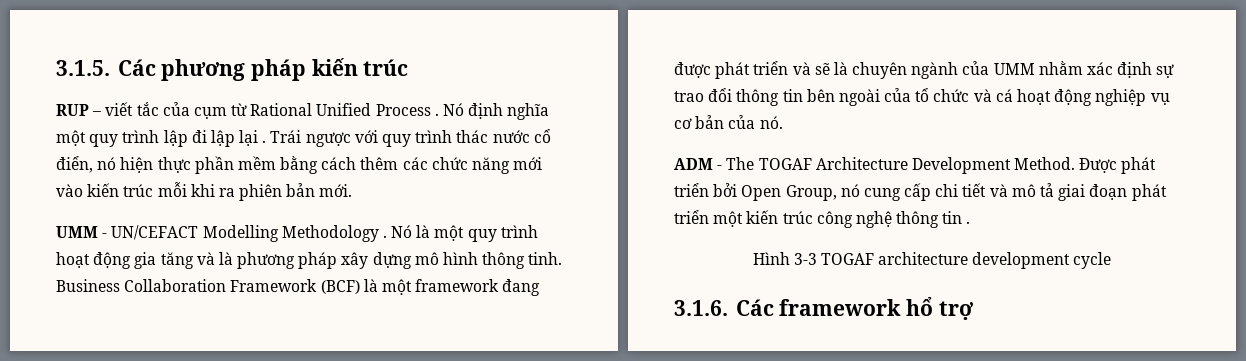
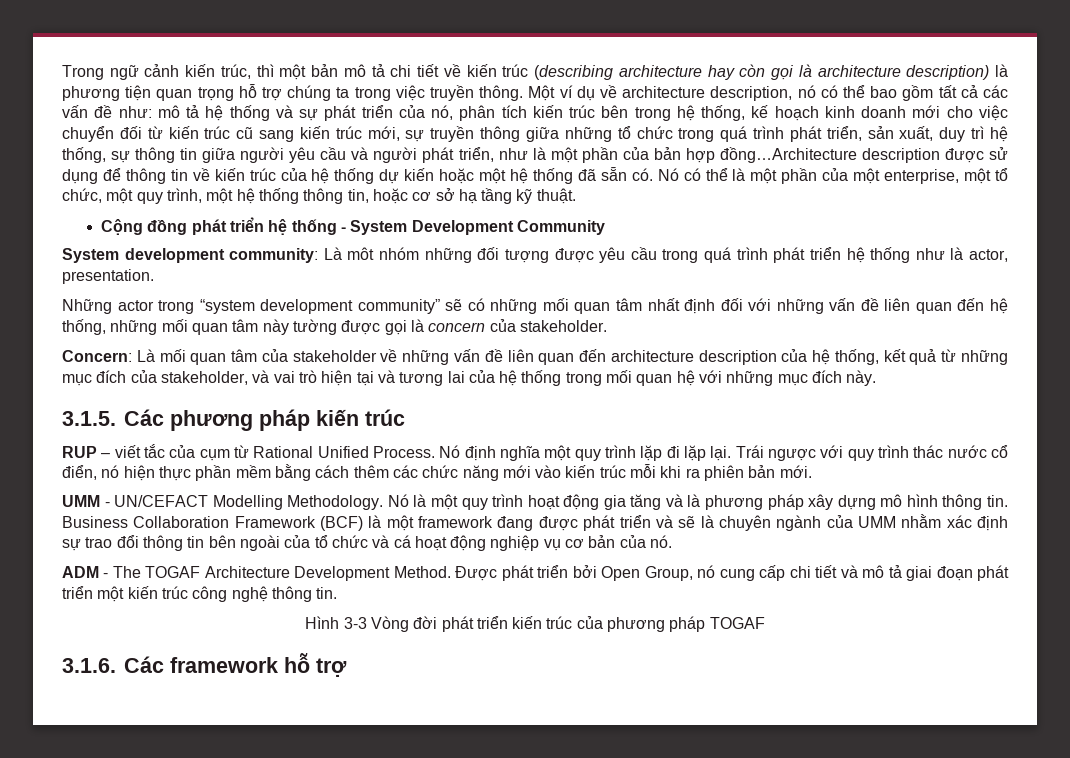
+ Trong ngữ cảnh kiến trúc, thì một bản mô tả chi tiết về kiến trúc (describing architecture hay còn gọi là architecture description) là phương tiện quan trọng hỗ trợ chúng ta trong việc truyền thông. Một ví dụ về architecture description, nó có thể bao gồm tất cả các vấn đề như: mô tả hệ thống và sự phát triển của nó, phân tích kiến trúc bên trong hệ thống, kế hoạch kinh doanh mới cho việc chuyển đối từ kiến trúc cũ sang kiến trúc mới, sự truyền thông giữa những tổ chức trong quá trình phát triển, sản xuất, duy trì hệ thống, sự thông tin giữa người yêu cầu và người phát triển, như là một phần của bản hợp đồng…Architecture description được sử dụng để thông tin về kiến trúc của hệ thống dự kiến hoặc một hệ thống đã sẵn có. Nó có thể là một phần của một enterprise, một tổ chức, một quy trình, một hệ thống thông tin, hoặc cơ sở hạ tầng kỹ thuật.
+ Cộng đồng phát triển hệ thống - System Development Community
+ System development community: Là môt nhóm những đối tượng được yêu cầu trong quá trình phát triển hệ thống như là actor, presentation.
+ Những actor trong “system development community” sẽ có những mối quan tâm nhất định đối với những vấn đề liên quan đến hệ thống, những mối quan tâm này tường được gọi là concern của stakeholder.
+ Concern: Là mối quan tâm của stakeholder về những vấn đề liên quan đến architecture description của hệ thống, kết quả từ những mục đích của stakeholder, và vai trò hiện tại và tương lai của hệ thống trong mối quan hệ với những mục đích này.
- RUP – viết tắc của cụm từ Rational Unified Process .
+ RUP – viết tắc của cụm từ Rational Unified Process.
- Nó định nghĩa một quy trình lập đi lập lại .
+ Nó định nghĩa một quy trình lặp đi lặp lại.
- UMM - UN/CEFACT Modelling Methodology .
+ UMM - UN/CEFACT Modelling Methodology.
- Nó là một quy trình hoạt động gia tăng và là phương pháp xây dựng mô hình thông tinh.
+ Nó là một quy trình hoạt động gia tăng và là phương pháp xây dựng mô hình thông tin.
- Được phát triển bởi Open Group, nó cung cấp chi tiết và mô tả giai đoạn phát triển một kiến trúc công nghệ thông tin .
+ Được phát triển bởi Open Group, nó cung cấp chi tiết và mô tả giai đoạn phát triển một kiến trúc công nghệ thông tin.
- Hình 3-3 TOGAF architecture development cycle
+ Hình 3-3 Vòng đời phát triển kiến trúc của phương pháp TOGAF
- 3.1.6. Các framework hổ trợ
+ 3.1.6. Các framework hỗ trợ

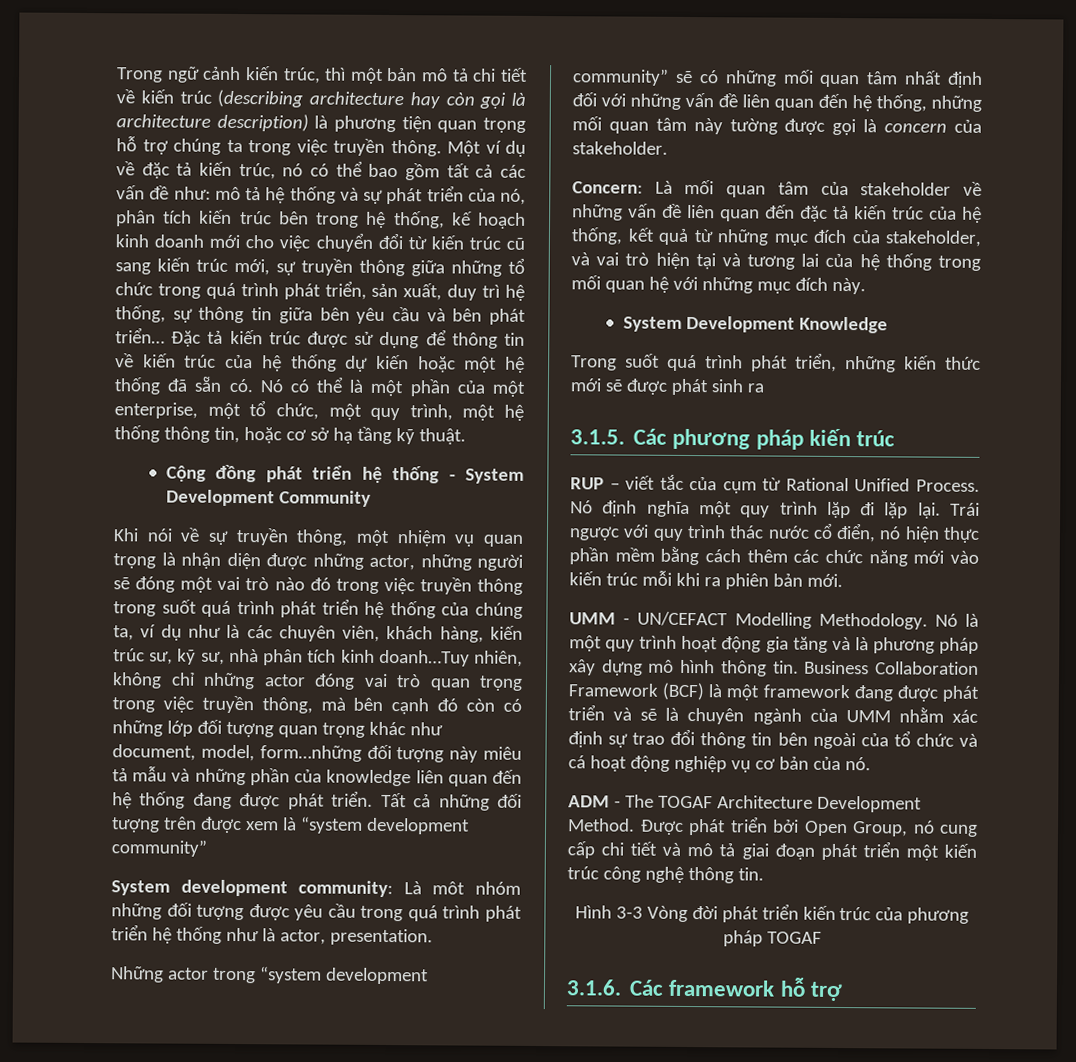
- Một ví dụ về architecture description, nó có thể bao gồm tất cả các vấn đề như:
+ Một ví dụ về đặc tả kiến trúc, nó có thể bao gồm tất cả các vấn đề như:
- mô tả hệ thống và sự phát triển của nó, phân tích kiến trúc bên trong hệ thống, kế hoạch kinh doanh mới cho việc chuyển đối từ kiến trúc cũ sang kiến trúc mới, sự truyền thông giữa những tổ chức trong quá trình phát triển, sản xuất, duy trì hệ thống, sự thông tin giữa người yêu cầu và người phát triển, như là một phần của bản hợp đồng…Architecture description được sử dụng để thông tin về kiến trúc của hệ thống dự kiến hoặc một hệ thống đã sẵn có.
+ mô tả hệ thống và sự phát triển của nó, phân tích kiến trúc bên trong hệ thống, kế hoạch kinh doanh mới cho việc chuyển đổi từ kiến trúc cũ sang kiến trúc mới, sự truyền thông giữa những tổ chức trong quá trình phát triển, sản xuất, duy trì hệ thống, sự thông tin giữa bên yêu cầu và bên phát triển… Đặc tả kiến trúc được sử dụng để thông tin về kiến trúc của hệ thống dự kiến hoặc một hệ thống đã sẵn có.
+ Khi nói về sự truyền thông, một nhiệm vụ quan trọng là nhận diện được những actor, những người sẽ đóng một vai trò nào đó trong việc truyền thông trong suốt quá trình phát triển hệ thống của chúng ta, ví dụ như là các chuyên viên, khách hàng, kiến trúc sư, kỹ sư, nhà phân tích kinh doanh…Tuy nhiên, không chỉ những actor đóng vai trò quan trọng trong việc truyền thông, mà bên cạnh đó còn có những lớp đối tượng quan trọng khác như document, model, form…những đối tượng này miêu tả mẫu và những phần của knowledge liên quan đến hệ thống đang được phát triển. Tất cả những đối tượng trên được xem là “system development community”
- Concern: Là mối quan tâm của stakeholder về những vấn đề liên quan đến architecture description của hệ thống, kết quả từ những mục đích của stakeholder, và vai trò hiện tại và tương lai của hệ thống trong mối quan hệ với những mục đích này.
+ Concern: Là mối quan tâm của stakeholder về những vấn đề liên quan đến đặc tả kiến trúc của hệ thống, kết quả từ những mục đích của stakeholder, và vai trò hiện tại và tương lai của hệ thống trong mối quan hệ với những mục đích này.
+ System Development Knowledge
+ Trong suốt quá trình phát triển, những kiến thức mới sẽ được phát sinh ra

